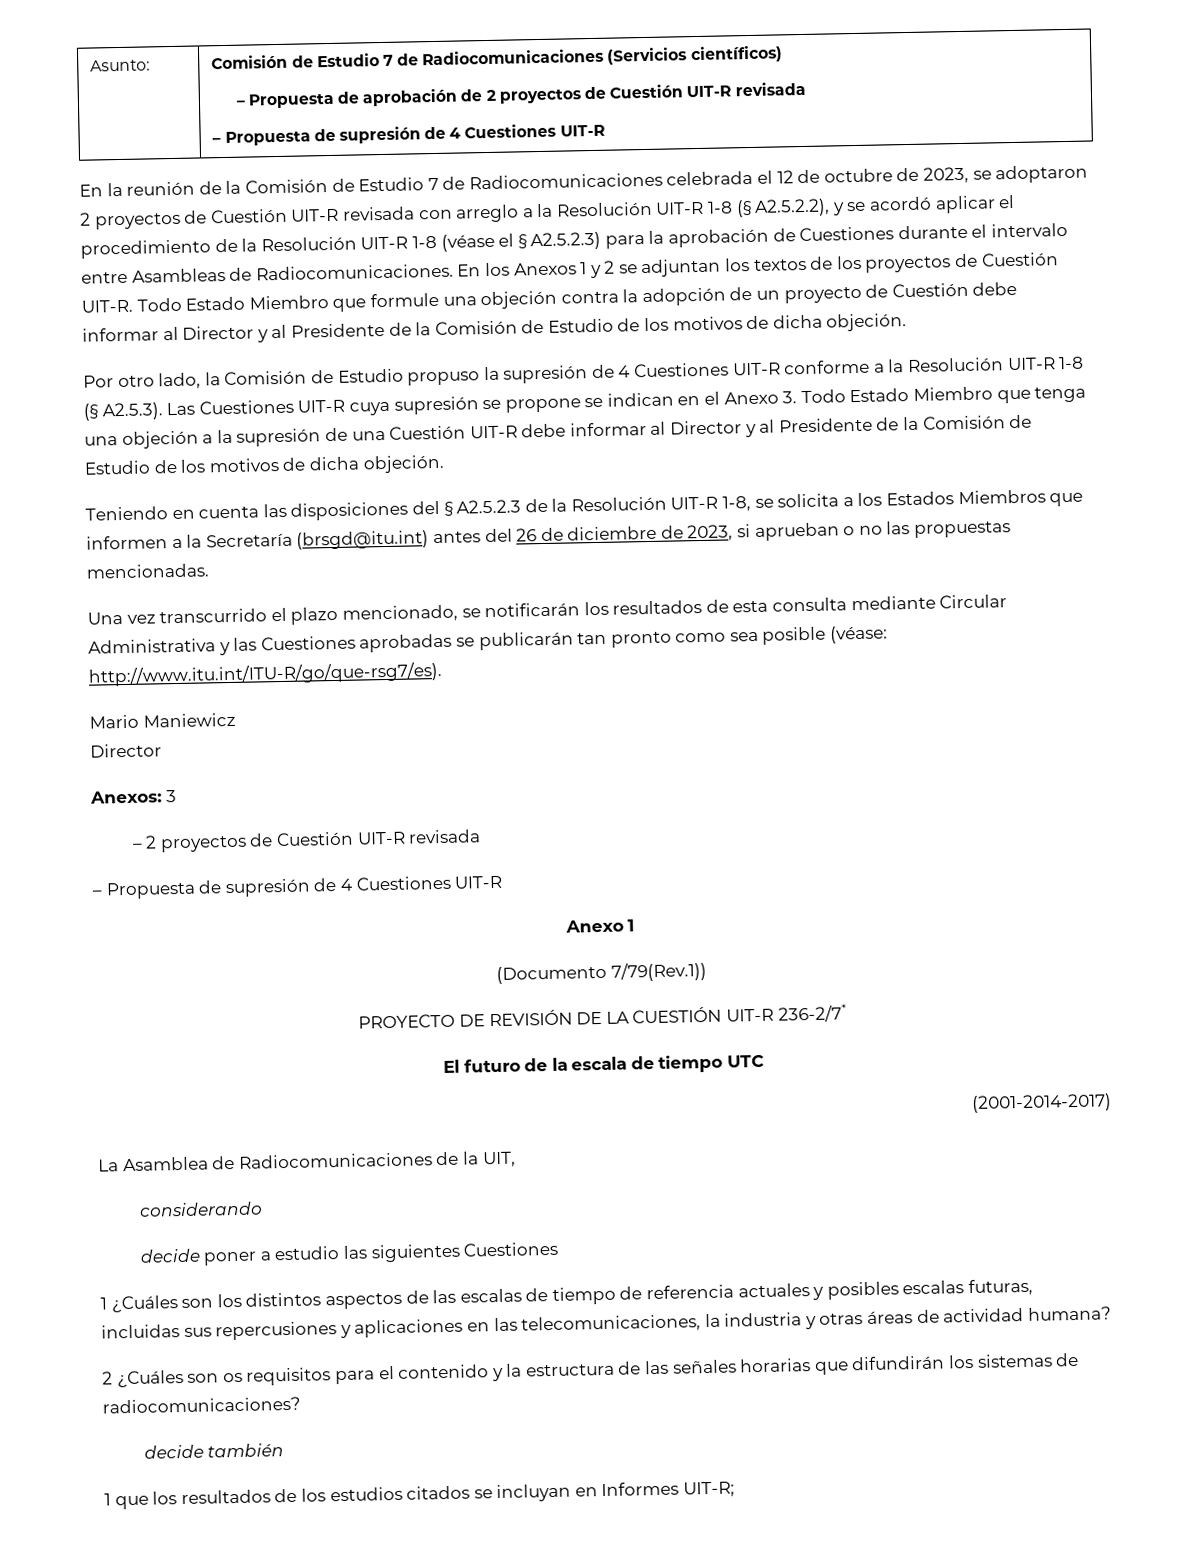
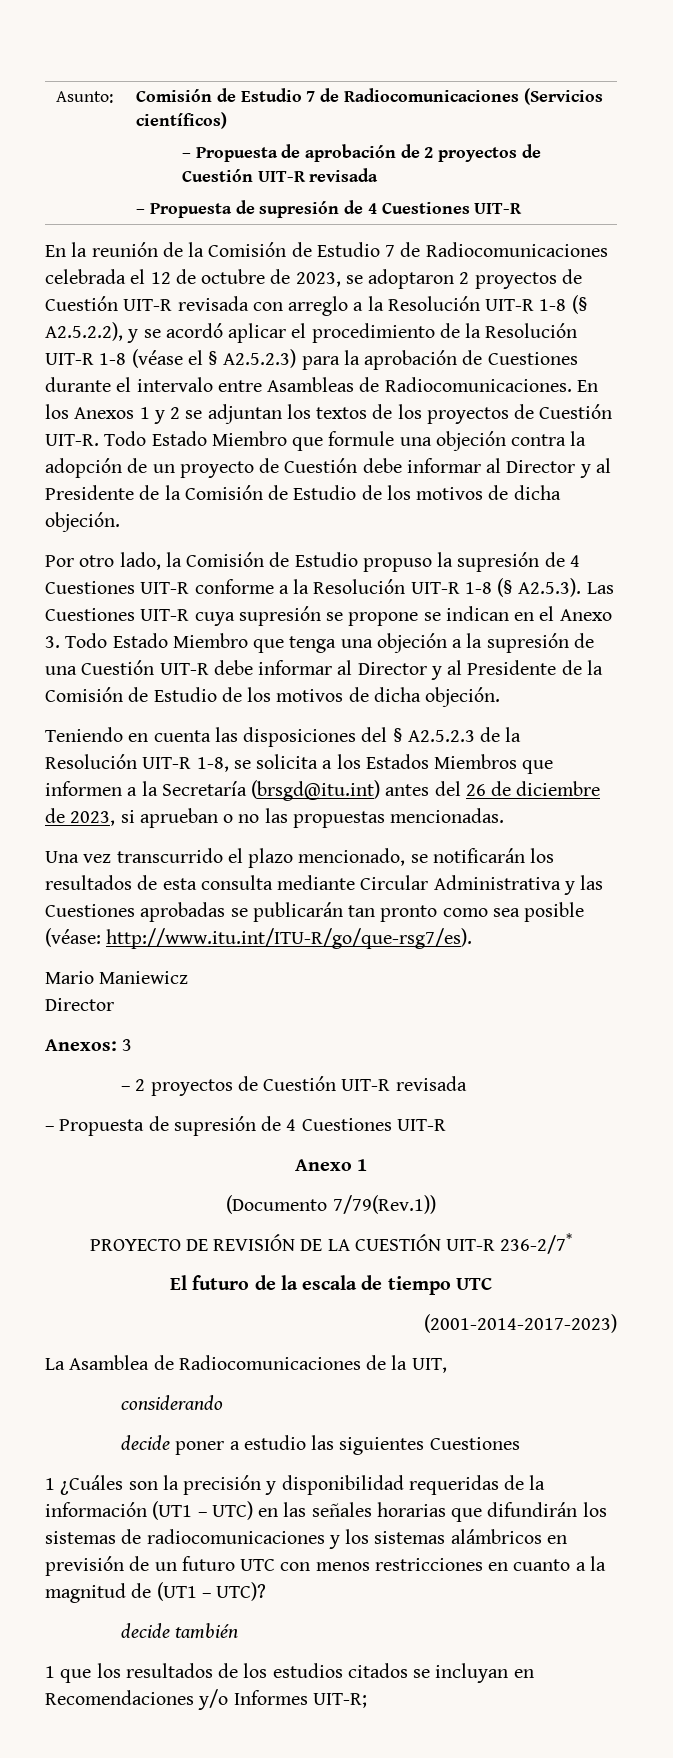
- (2001-2014-2017)
+ (2001-2014-2017-2023)
- 1 ¿Cuáles son los distintos aspectos de las escalas de tiempo de referencia actuales y posibles escalas futuras, incluidas sus repercusiones y aplicaciones en las telecomunicaciones, la industria y otras áreas de actividad humana?
- 2 ¿Cuáles son os requisitos para el contenido y la estructura de las señales horarias que difundirán los sistemas de radiocomunicaciones?
+ 1 ¿Cuáles son la precisión y disponibilidad requeridas de la información (UT1 – UTC) en las señales horarias que difundirán los sistemas de radiocomunicaciones y los sistemas alámbricos en previsión de un futuro UTC con menos restricciones en cuanto a la magnitud de (UT1 – UTC)?
- 1 que los resultados de los estudios citados se incluyan en Informes UIT-R;
+ 1 que los resultados de los estudios citados se incluyan en Recomendaciones y/o Informes UIT-R;

